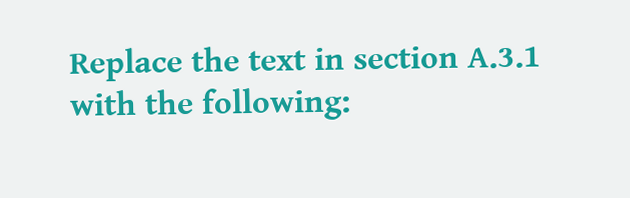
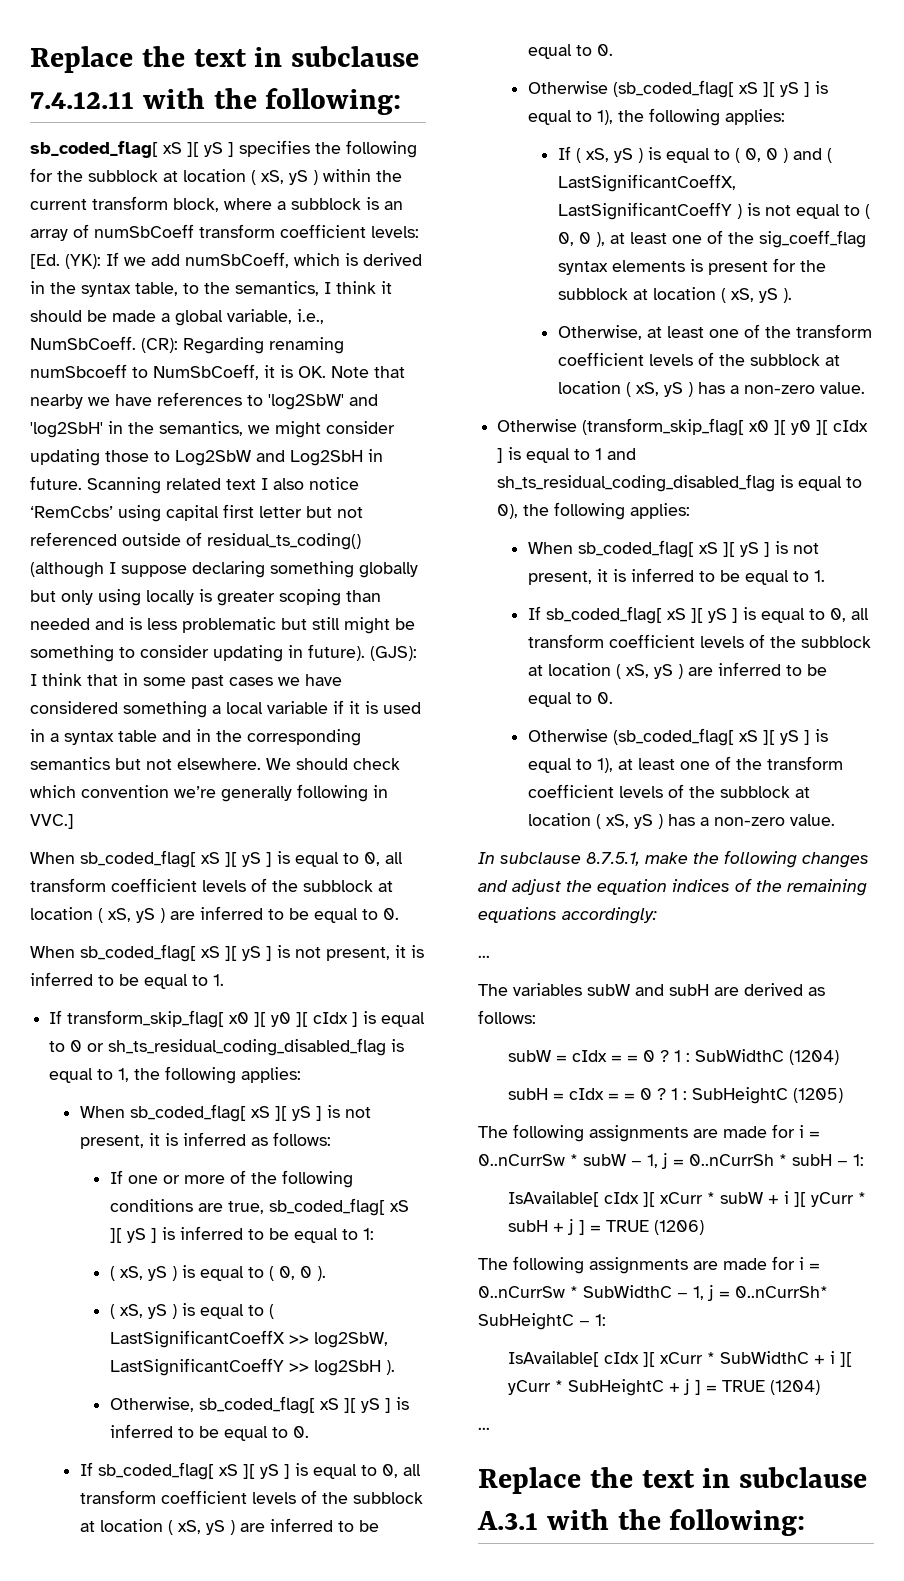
- Replace the text in section A.3.1 with the following:
+ Replace the text in subclause 7.4.12.11 with the following:
+ sb_coded_flag[ xS ][ yS ] specifies the following for the subblock at location ( xS, yS ) within the current transform block, where a subblock is an array of numSbCoeff transform coefficient levels: [Ed. (YK): If we add numSbCoeff, which is derived in the syntax table, to the semantics, I think it should be made a global variable, i.e., NumSbCoeff. (CR): Regarding renaming numSbcoeff to NumSbCoeff, it is OK. Note that nearby we have references to 'log2SbW' and 'log2SbH' in the semantics, we might consider updating those to Log2SbW and Log2SbH in future. Scanning related text I also notice ‘RemCcbs’ using capital first letter but not referenced outside of residual_ts_coding() (although I suppose declaring something globally but only using locally is greater scoping than needed and is less problematic but still might be something to consider updating in future). (GJS): I think that in some past cases we have considered something a local variable if it is used in a syntax table and in the corresponding semantics but not elsewhere. We should check which convention we’re generally following in VVC.]
+ When sb_coded_flag[ xS ][ yS ] is equal to 0, all transform coefficient levels of the subblock at location ( xS, yS ) are inferred to be equal to 0.
+ When sb_coded_flag[ xS ][ yS ] is not present, it is inferred to be equal to 1.
+ If transform_skip_flag[ x0 ][ y0 ][ cIdx ] is equal to 0 or sh_ts_residual_coding_disabled_flag is equal to 1, the following applies:
+ When sb_coded_flag[ xS ][ yS ] is not present, it is inferred as follows:
+ If one or more of the following conditions are true, sb_coded_flag[ xS ][ yS ] is inferred to be equal to 1:
+ ( xS, yS ) is equal to ( 0, 0 ).
+ ( xS, yS ) is equal to ( LastSignificantCoeffX >> log2SbW, LastSignificantCoeffY >> log2SbH ).
+ Otherwise, sb_coded_flag[ xS ][ yS ] is inferred to be equal to 0.
+ If sb_coded_flag[ xS ][ yS ] is equal to 0, all transform coefficient levels of the subblock at location ( xS, yS ) are inferred to be equal to 0.
+ Otherwise (sb_coded_flag[ xS ][ yS ] is equal to 1), the following applies:
+ If ( xS, yS ) is equal to ( 0, 0 ) and ( LastSignificantCoeffX, LastSignificantCoeffY ) is not equal to ( 0, 0 ), at least one of the sig_coeff_flag syntax elements is present for the subblock at location ( xS, yS ).
+ Otherwise, at least one of the transform coefficient levels of the subblock at location ( xS, yS ) has a non-zero value.
+ Otherwise (transform_skip_flag[ x0 ][ y0 ][ cIdx ] is equal to 1 and sh_ts_residual_coding_disabled_flag is equal to 0), the following applies:
+ When sb_coded_flag[ xS ][ yS ] is not present, it is inferred to be equal to 1.
+ If sb_coded_flag[ xS ][ yS ] is equal to 0, all transform coefficient levels of the subblock at location ( xS, yS ) are inferred to be equal to 0.
+ Otherwise (sb_coded_flag[ xS ][ yS ] is equal to 1), at least one of the transform coefficient levels of the subblock at location ( xS, yS ) has a non-zero value.
+ In subclause 8.7.5.1, make the following changes and adjust the equation indices of the remaining equations accordingly:
+ ...
+ The variables subW and subH are derived as follows:
+ subW = cIdx = = 0 ? 1 : SubWidthC (1204)
+ subH = cIdx = = 0 ? 1 : SubHeightC (1205)
+ The following assignments are made for i = 0..nCurrSw * subW − 1, j = 0..nCurrSh * subH − 1:
+ IsAvailable[ cIdx ][ xCurr * subW + i ][ yCurr * subH + j ] = TRUE (1206)
+ The following assignments are made for i = 0..nCurrSw * SubWidthC − 1, j = 0..nCurrSh* SubHeightC − 1:
+ IsAvailable[ cIdx ][ xCurr * SubWidthC + i ][ yCurr * SubHeightC + j ] = TRUE (1204)
+ ...
+ Replace the text in subclause A.3.1 with the following:

